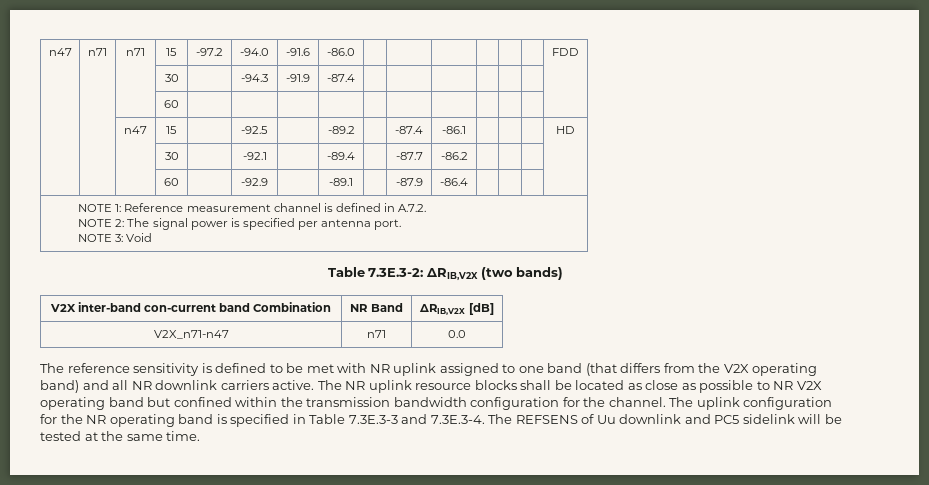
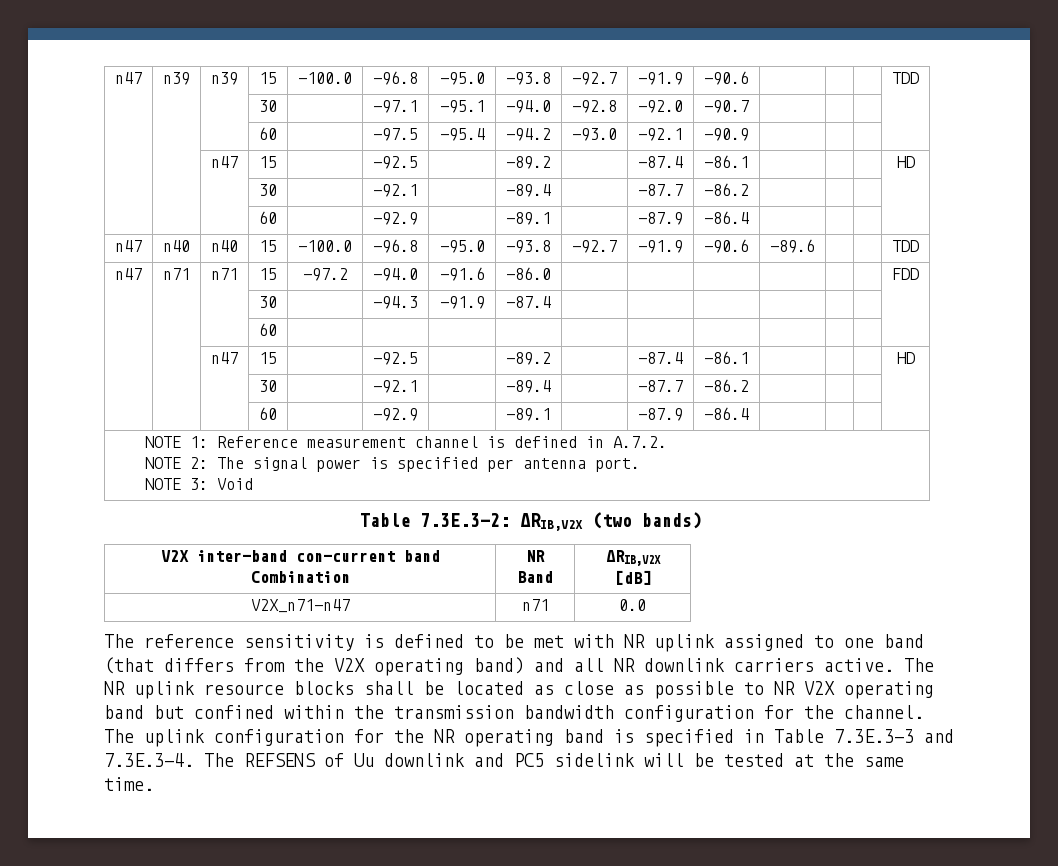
+ n47 | n39 | n39 | 15 | -100.0 | -96.8 | -95.0 | -93.8 | -92.7 | -91.9 | -90.6 | | | | TDD
+ | | | 30 | | -97.1 | -95.1 | -94.0 | -92.8 | -92.0 | -90.7 | | | |
+ | | | 60 | | -97.5 | -95.4 | -94.2 | -93.0 | -92.1 | -90.9 | | | |
+ | | n47 | 15 | | -92.5 | | -89.2 | | -87.4 | -86.1 | | | | HD
+ | | | 30 | | -92.1 | | -89.4 | | -87.7 | -86.2 | | | |
+ | | | 60 | | -92.9 | | -89.1 | | -87.9 | -86.4 | | | |
+ n47 | n40 | n40 | 15 | -100.0 | -96.8 | -95.0 | -93.8 | -92.7 | -91.9 | -90.6 | -89.6 | | | TDD

